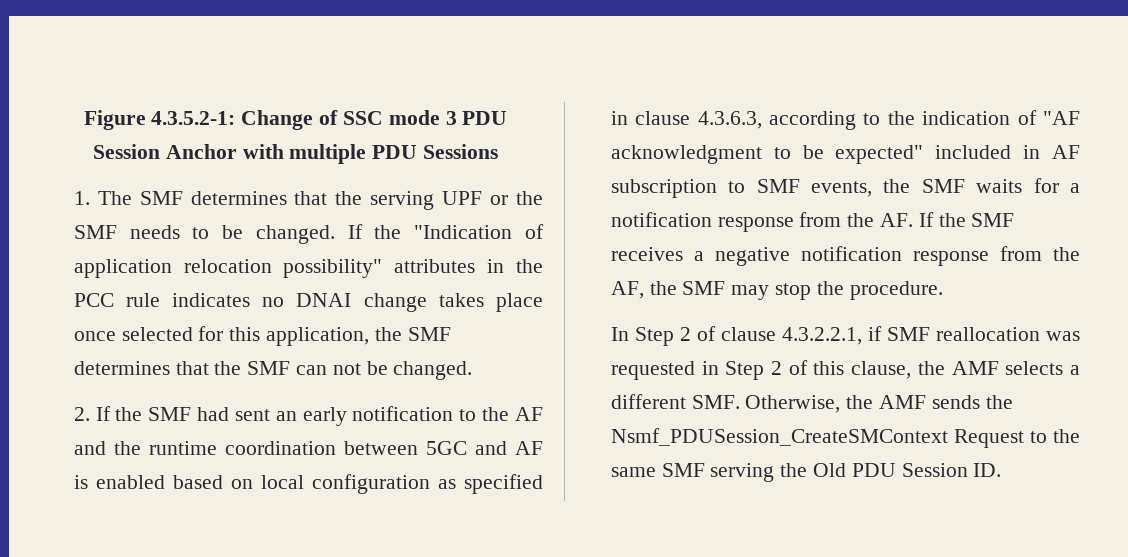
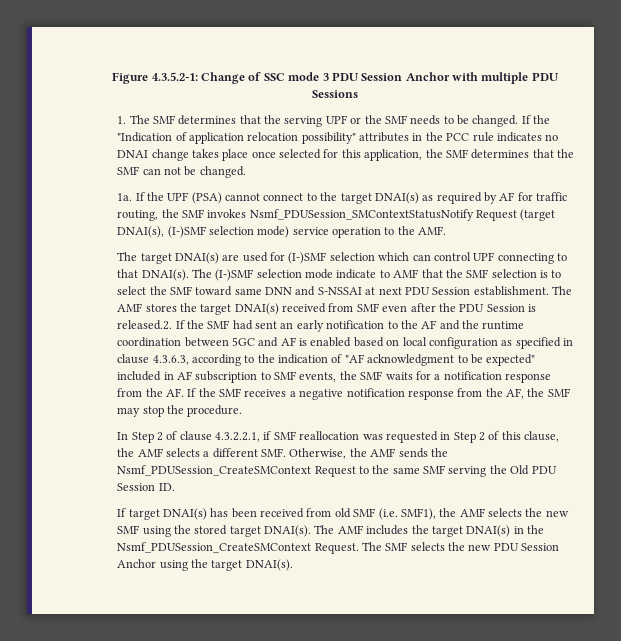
- 2. If the SMF had sent an early notification to the AF and the runtime coordination between 5GC and AF is enabled based on local configuration as specified in clause 4.3.6.3, according to the indication of "AF acknowledgment to be expected" included in AF subscription to SMF events, the SMF waits for a notification response from the AF. If the SMF receives a negative notification response from the AF, the SMF may stop the procedure.
+ 1a. If the UPF (PSA) cannot connect to the target DNAI(s) as required by AF for traffic routing, the SMF invokes Nsmf_PDUSession_SMContextStatusNotify Request (target DNAI(s), (I-)SMF selection mode) service operation to the AMF.
+ The target DNAI(s) are used for (I-)SMF selection which can control UPF connecting to that DNAI(s). The (I-)SMF selection mode indicate to AMF that the SMF selection is to select the SMF toward same DNN and S-NSSAI at next PDU Session establishment. The AMF stores the target DNAI(s) received from SMF even after the PDU Session is released.2. If the SMF had sent an early notification to the AF and the runtime coordination between 5GC and AF is enabled based on local configuration as specified in clause 4.3.6.3, according to the indication of "AF acknowledgment to be expected" included in AF subscription to SMF events, the SMF waits for a notification response from the AF. If the SMF receives a negative notification response from the AF, the SMF may stop the procedure.
+ If target DNAI(s) has been received from old SMF (i.e. SMF1), the AMF selects the new SMF using the stored target DNAI(s). The AMF includes the target DNAI(s) in the Nsmf_PDUSession_CreateSMContext Request. The SMF selects the new PDU Session Anchor using the target DNAI(s).

